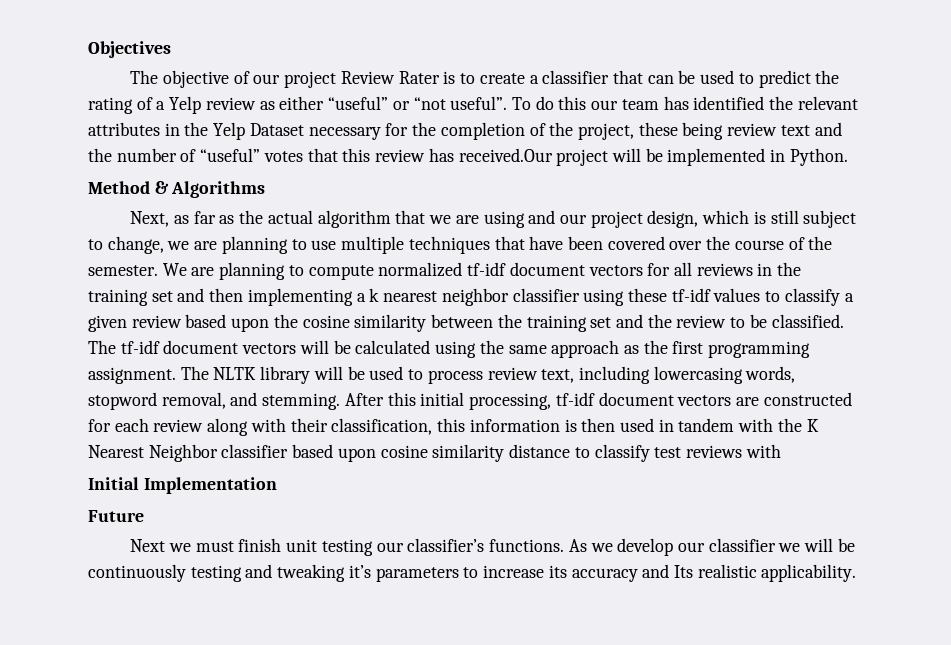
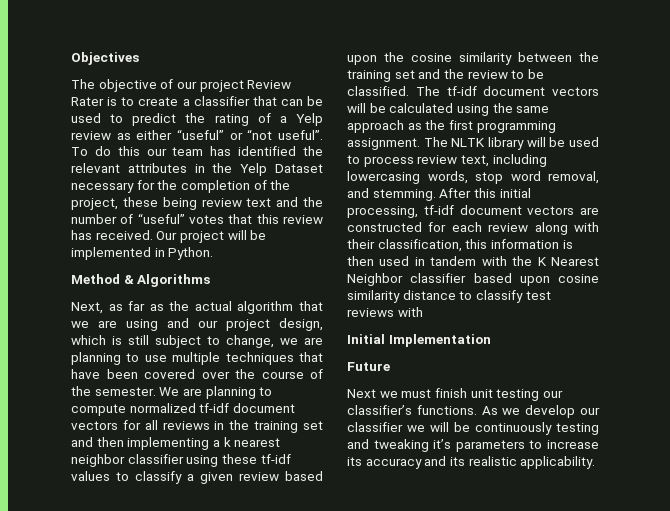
- To do this our team has identified the relevant attributes in the Yelp Dataset necessary for the completion of the project, these being review text and the number of “useful” votes that this review has received.Our project will be implemented in Python.
+ To do this our team has identified the relevant attributes in the Yelp Dataset necessary for the completion of the project, these being review text and the number of “useful” votes that this review has received. Our project will be implemented in Python.
- The NLTK library will be used to process review text, including lowercasing words, stopword removal, and stemming.
+ The NLTK library will be used to process review text, including lowercasing words, stop word removal, and stemming.
- As we develop our classifier we will be continuously testing and tweaking it’s parameters to increase its accuracy and Its realistic applicability.
+ As we develop our classifier we will be continuously testing and tweaking it’s parameters to increase its accuracy and its realistic applicability.

